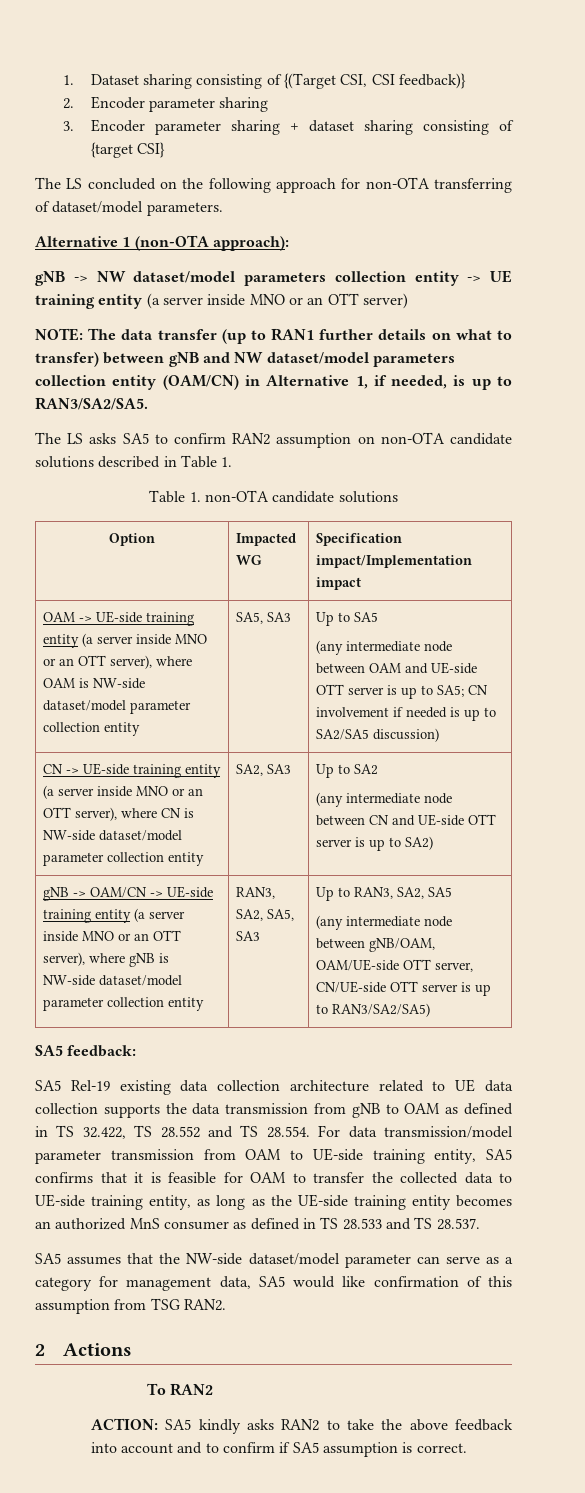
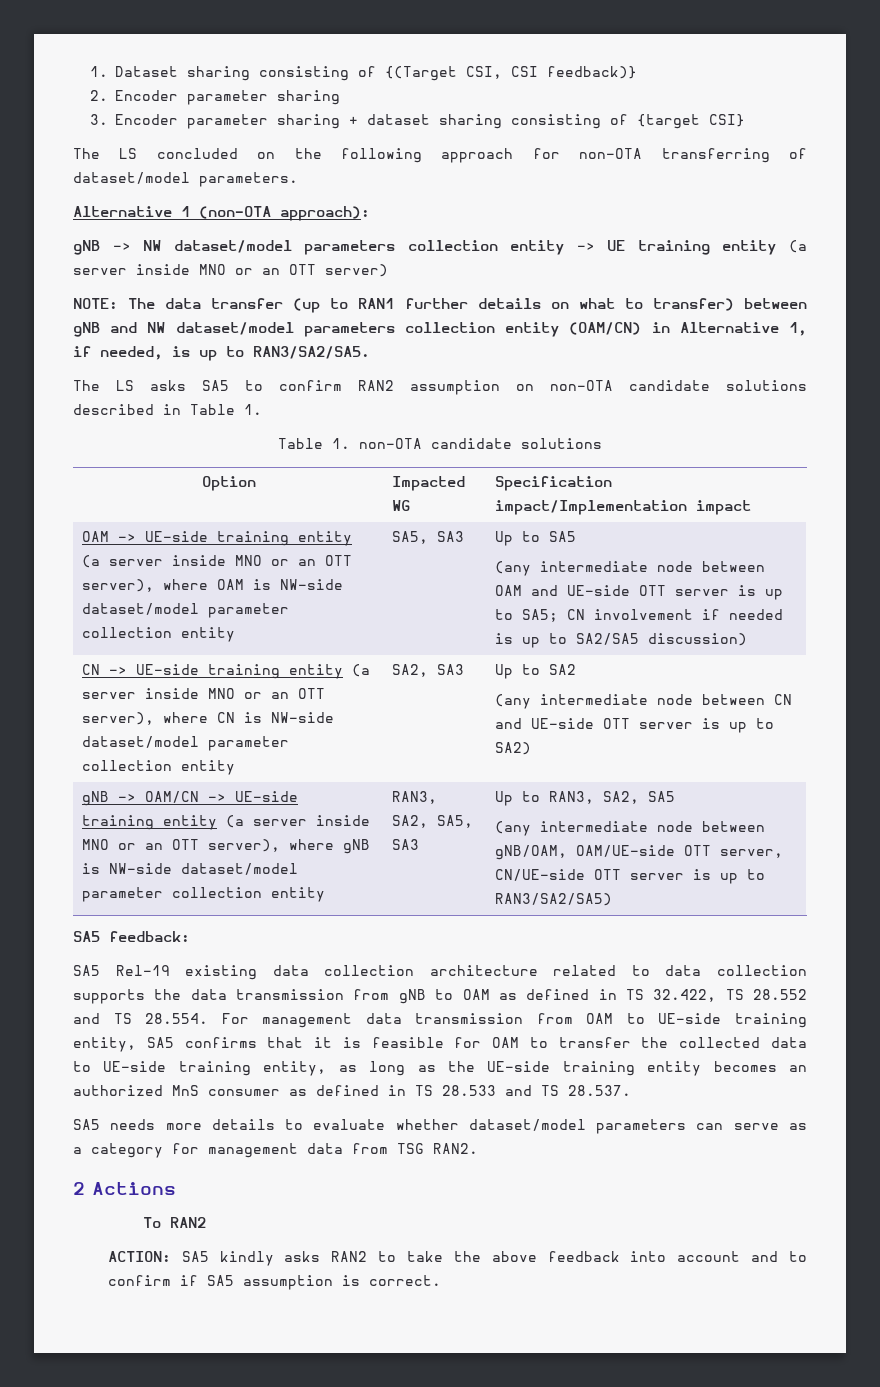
- SA5 Rel-19 existing data collection architecture related to UE data collection supports the data transmission from gNB to OAM as defined in TS 32.422, TS 28.552 and TS 28.554. For data transmission/model parameter transmission from OAM to UE-side training entity, SA5 confirms that it is feasible for OAM to transfer the collected data to UE-side training entity, as long as the UE-side training entity becomes an authorized MnS consumer as defined in TS 28.533 and TS 28.537.
+ SA5 Rel-19 existing data collection architecture related to data collection supports the data transmission from gNB to OAM as defined in TS 32.422, TS 28.552 and TS 28.554. For management data transmission from OAM to UE-side training entity, SA5 confirms that it is feasible for OAM to transfer the collected data to UE-side training entity, as long as the UE-side training entity becomes an authorized MnS consumer as defined in TS 28.533 and TS 28.537.
- SA5 assumes that the NW-side dataset/model parameter can serve as a category for management data, SA5 would like confirmation of this assumption from TSG RAN2.
+ SA5 needs more details to evaluate whether dataset/model parameters can serve as a category for management data from TSG RAN2.

